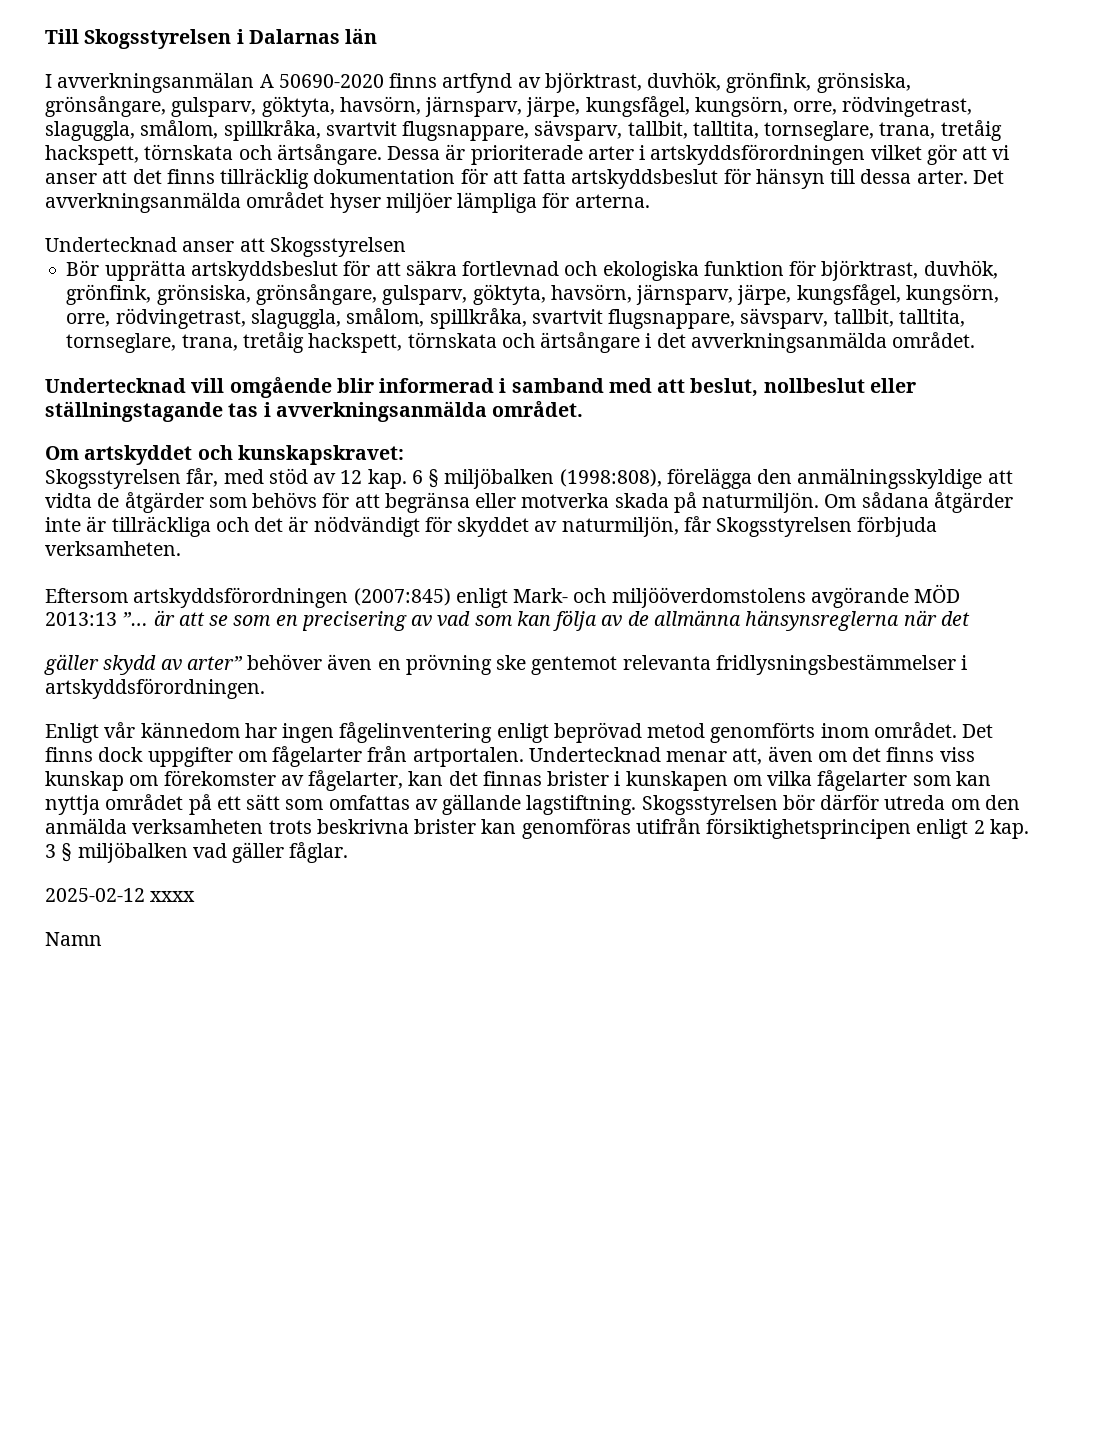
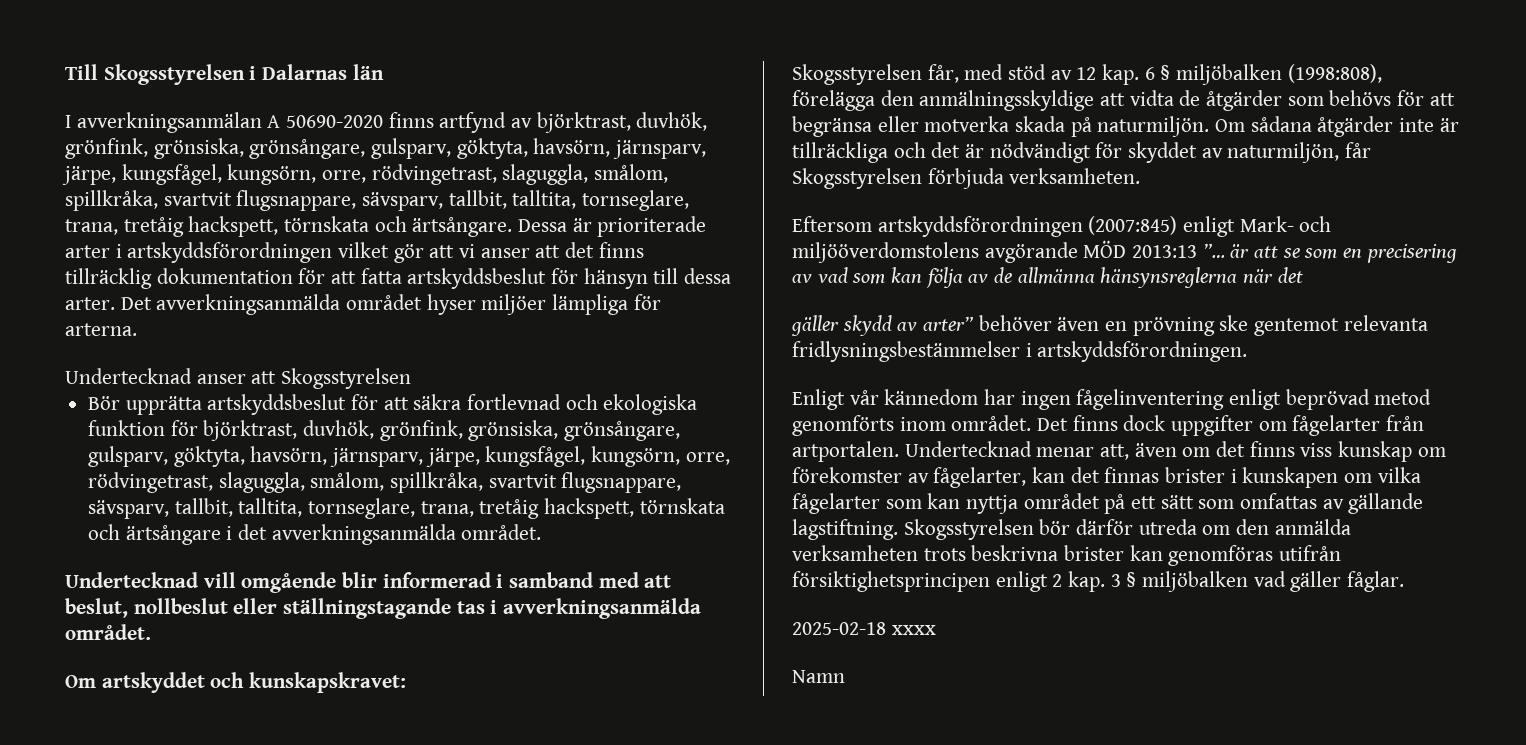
- 2025-02-12 xxxx
+ 2025-02-18 xxxx

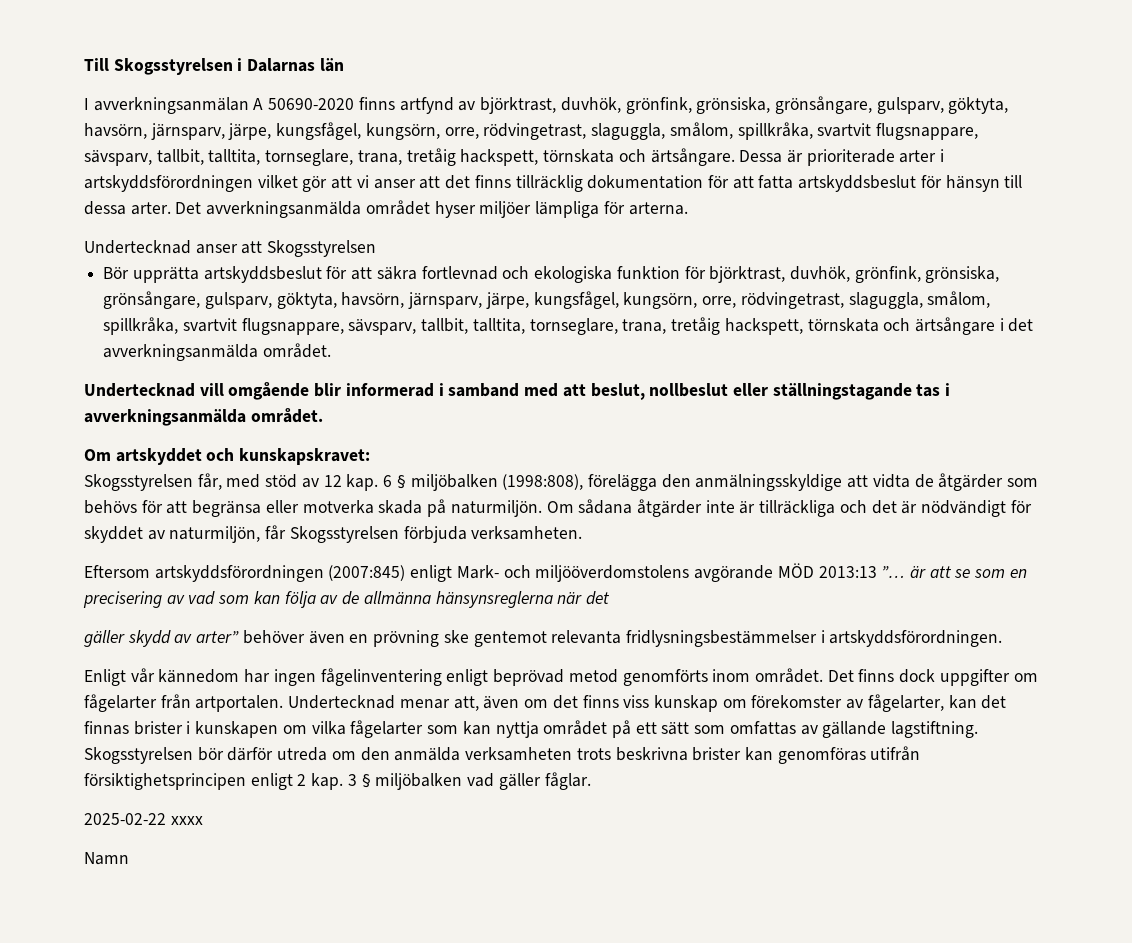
- 2025-02-18 xxxx
+ 2025-02-22 xxxx

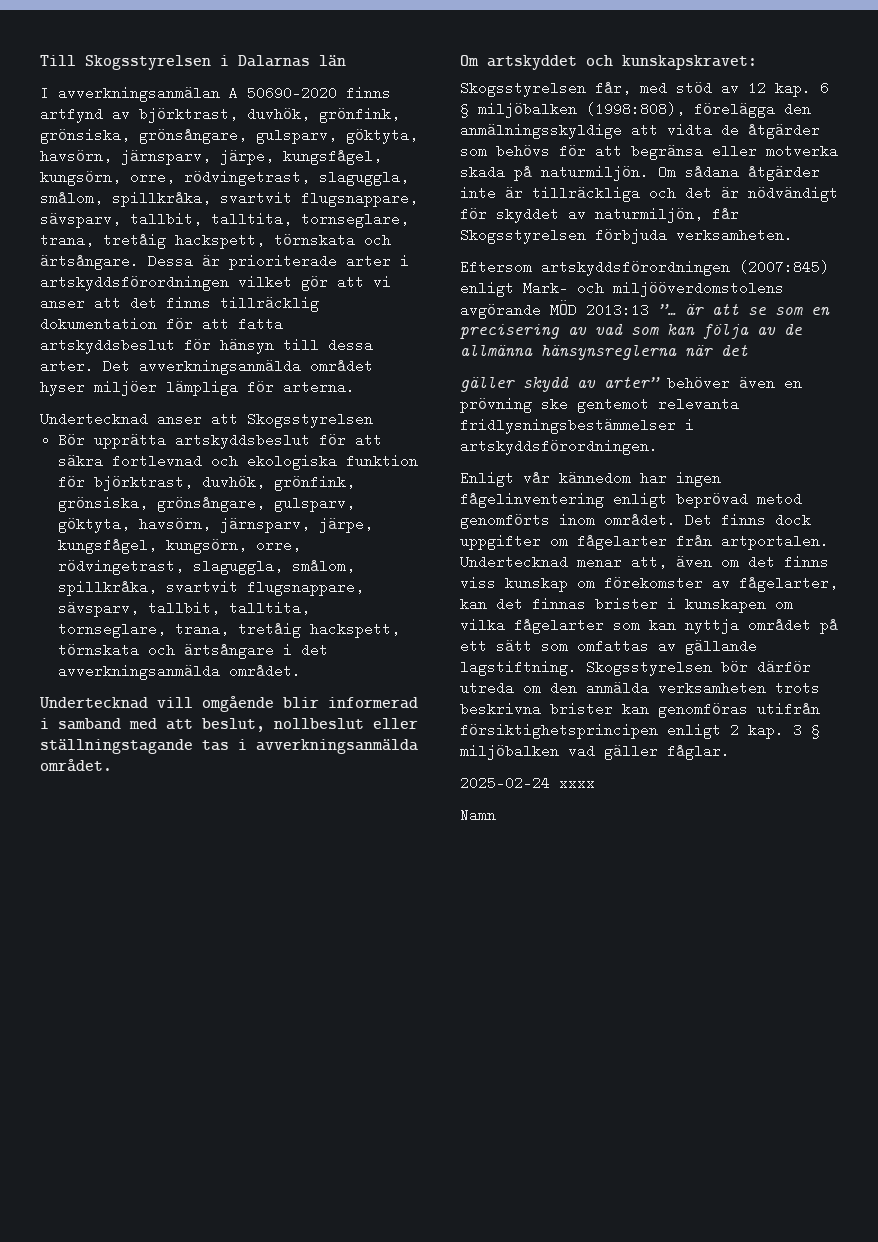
- 2025-02-22 xxxx
+ 2025-02-24 xxxx

